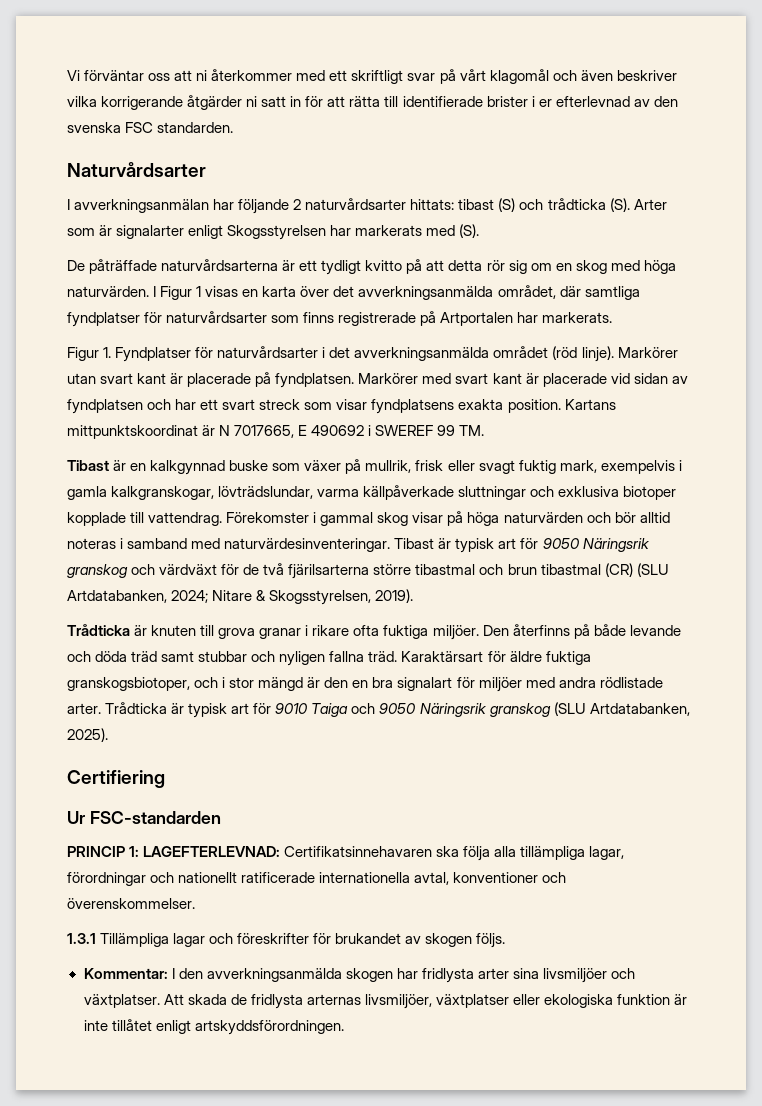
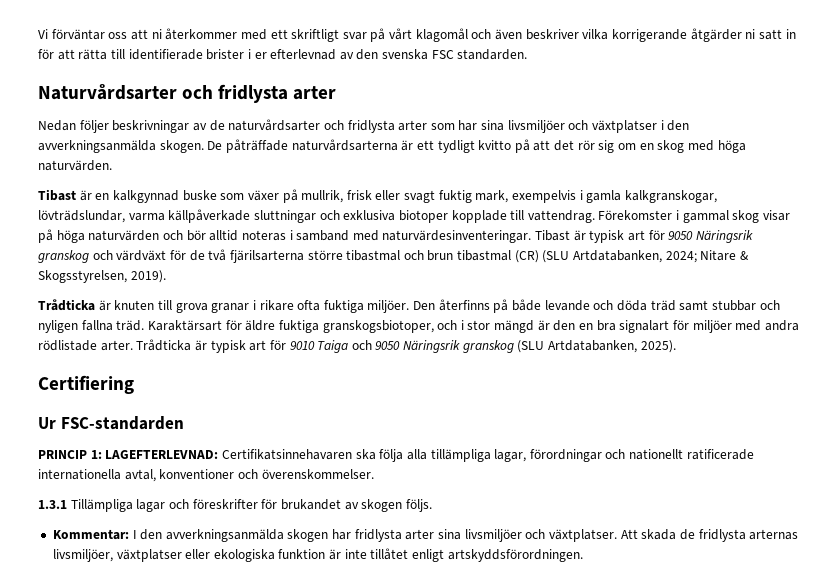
- Naturvårdsarter
- I avverkningsanmälan har följande 2 naturvårdsarter hittats: tibast (S) och trådticka (S). Arter som är signalarter enligt Skogsstyrelsen har markerats med (S).
- De påträffade naturvårdsarterna är ett tydligt kvitto på att detta rör sig om en skog med höga naturvärden. I Figur 1 visas en karta över det avverkningsanmälda området, där samtliga fyndplatser för naturvårdsarter som finns registrerade på Artportalen har markerats.
- Figur 1. Fyndplatser för naturvårdsarter i det avverkningsanmälda området (röd linje). Markörer utan svart kant är placerade på fyndplatsen. Markörer med svart kant är placerade vid sidan av fyndplatsen och har ett svart streck som visar fyndplatsens exakta position. Kartans mittpunktskoordinat är N 7017665, E 490692 i SWEREF 99 TM.
+ Naturvårdsarter och fridlysta arter
+ Nedan följer beskrivningar av de naturvårdsarter och fridlysta arter som har sina livsmiljöer och växtplatser i den avverkningsanmälda skogen. De påträffade naturvårdsarterna är ett tydligt kvitto på att det rör sig om en skog med höga naturvärden.

